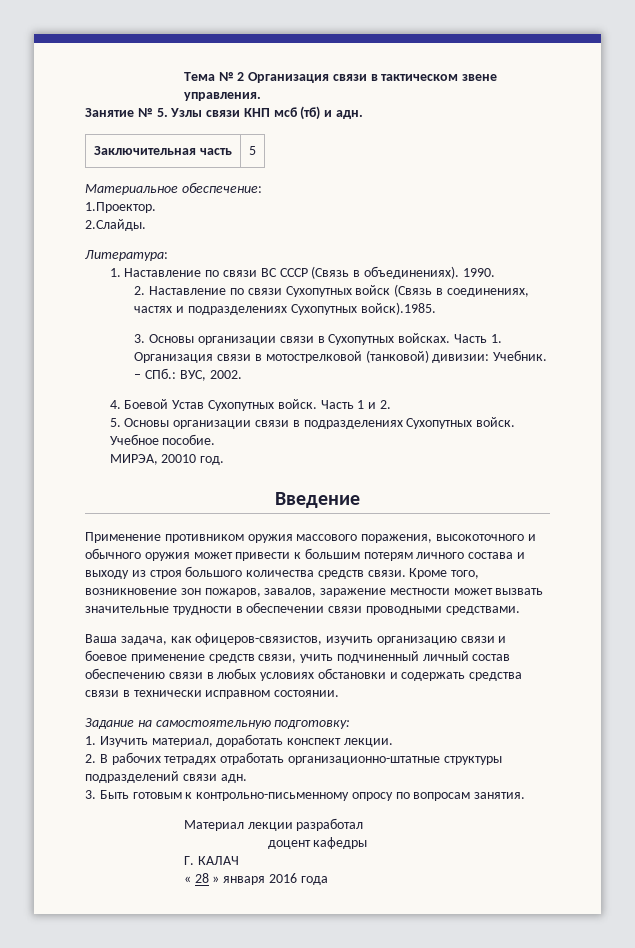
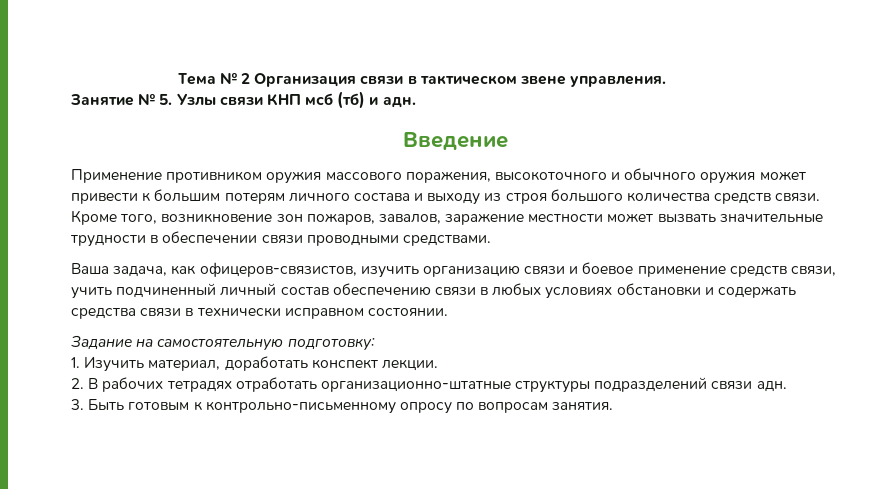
- Заключительная часть | 5
- Материальное обеспечение:
- 1.Проектор.
- 2.Слайды.
- Литература:
- 1. Наставление по связи ВС СССР (Связь в объединениях). 1990.
- 2. Наставление по связи Сухопутных войск (Связь в соединениях, частях и подразделениях Сухопутных войск).1985.
- 3. Основы организации связи в Сухопутных войсках. Часть 1. Организация связи в мотострелковой (танковой) дивизии: Учебник. – СПб.: ВУС, 2002.
- 4. Боевой Устав Сухопутных войск. Часть 1 и 2.
- 5. Основы организации связи в подразделениях Сухопутных войск. Учебное пособие.
- МИРЭА, 20010 год.
- Материал лекции разработал
- доцент кафедры
- Г. КАЛАЧ
- « 28 » января 2016 года

